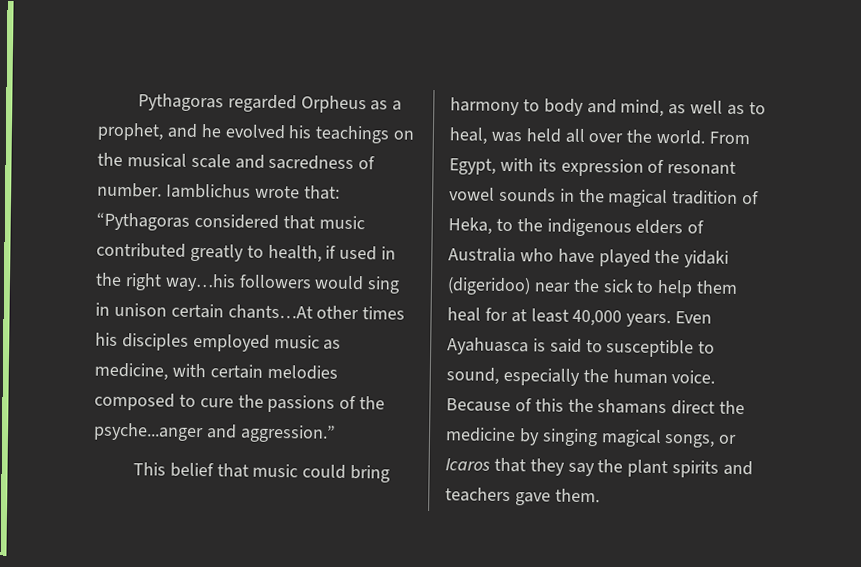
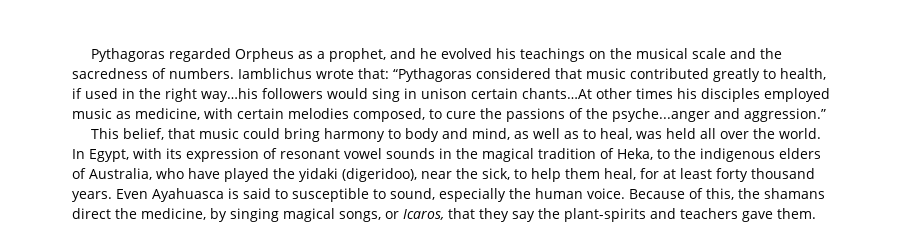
- Pythagoras regarded Orpheus as a prophet, and he evolved his teachings on the musical scale and sacredness of number.
+ Pythagoras regarded Orpheus as a prophet, and he evolved his teachings on the musical scale and the sacredness of numbers.
- Iamblichus wrote that: “Pythagoras considered that music contributed greatly to health, if used in the right way…his followers would sing in unison certain chants…At other times his disciples employed music as medicine, with certain melodies composed to cure the passions of the psyche...anger and aggression.”
+ Iamblichus wrote that: “Pythagoras considered that music contributed greatly to health, if used in the right way…his followers would sing in unison certain chants…At other times his disciples employed music as medicine, with certain melodies composed, to cure the passions of the psyche...anger and aggression.”
- This belief that music could bring harmony to body and mind, as well as to heal, was held all over the world.
+ This belief, that music could bring harmony to body and mind, as well as to heal, was held all over the world.
- From Egypt, with its expression of resonant vowel sounds in the magical tradition of Heka, to the indigenous elders of Australia who have played the yidaki (digeridoo) near the sick to help them heal for at least 40,000 years.
+ In Egypt, with its expression of resonant vowel sounds in the magical tradition of Heka, to the indigenous elders of Australia, who have played the yidaki (digeridoo), near the sick, to help them heal, for at least forty thousand years.
- Because of this the shamans direct the medicine by singing magical songs, or Icaros that they say the plant spirits and teachers gave them.
+ Because of this, the shamans direct the medicine, by singing magical songs, or Icaros, that they say the plant-spirits and teachers gave them.

